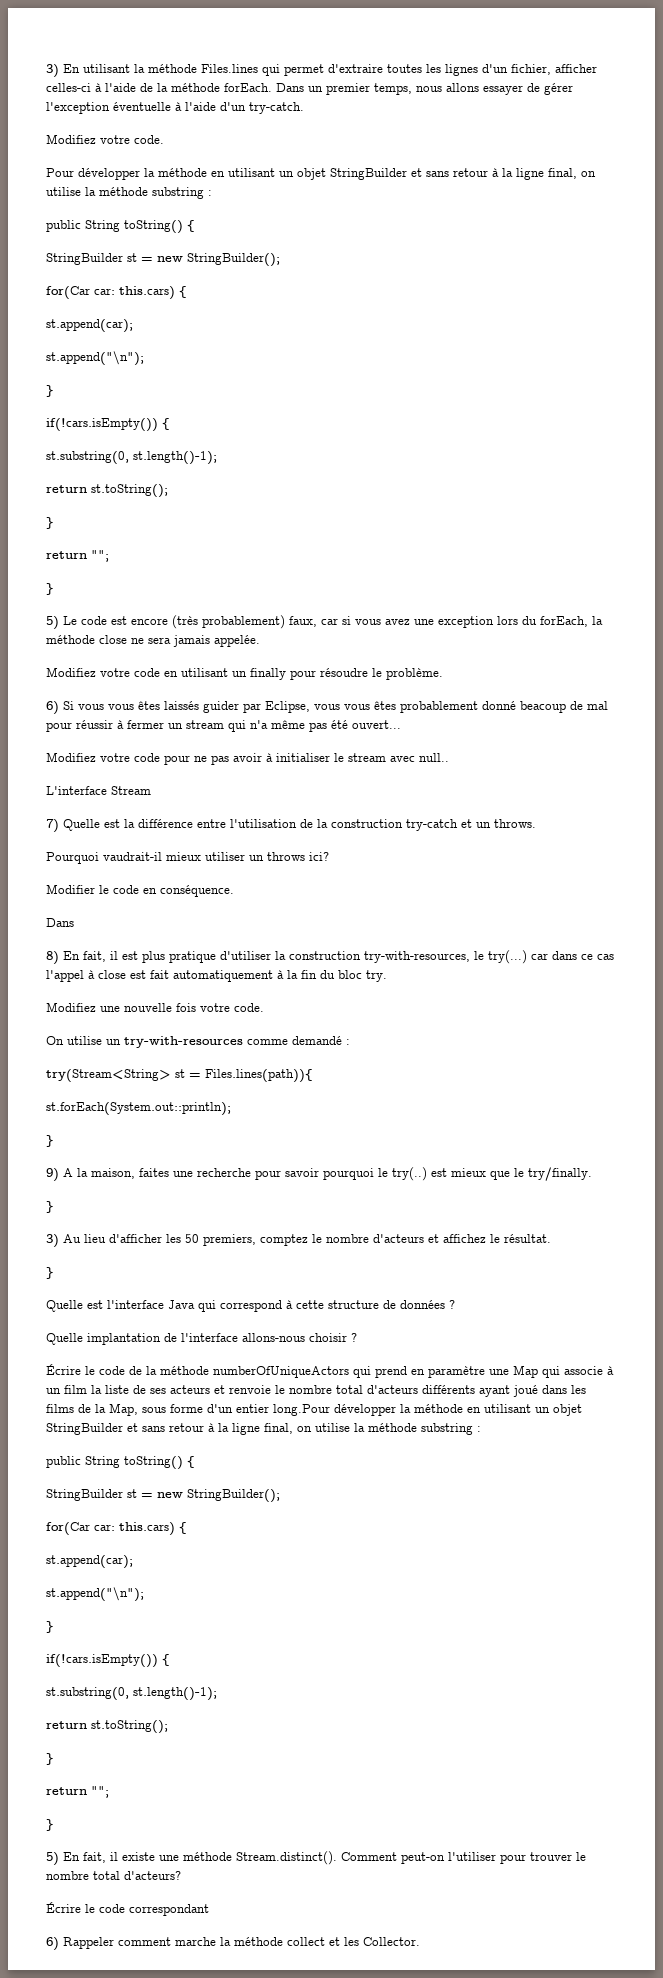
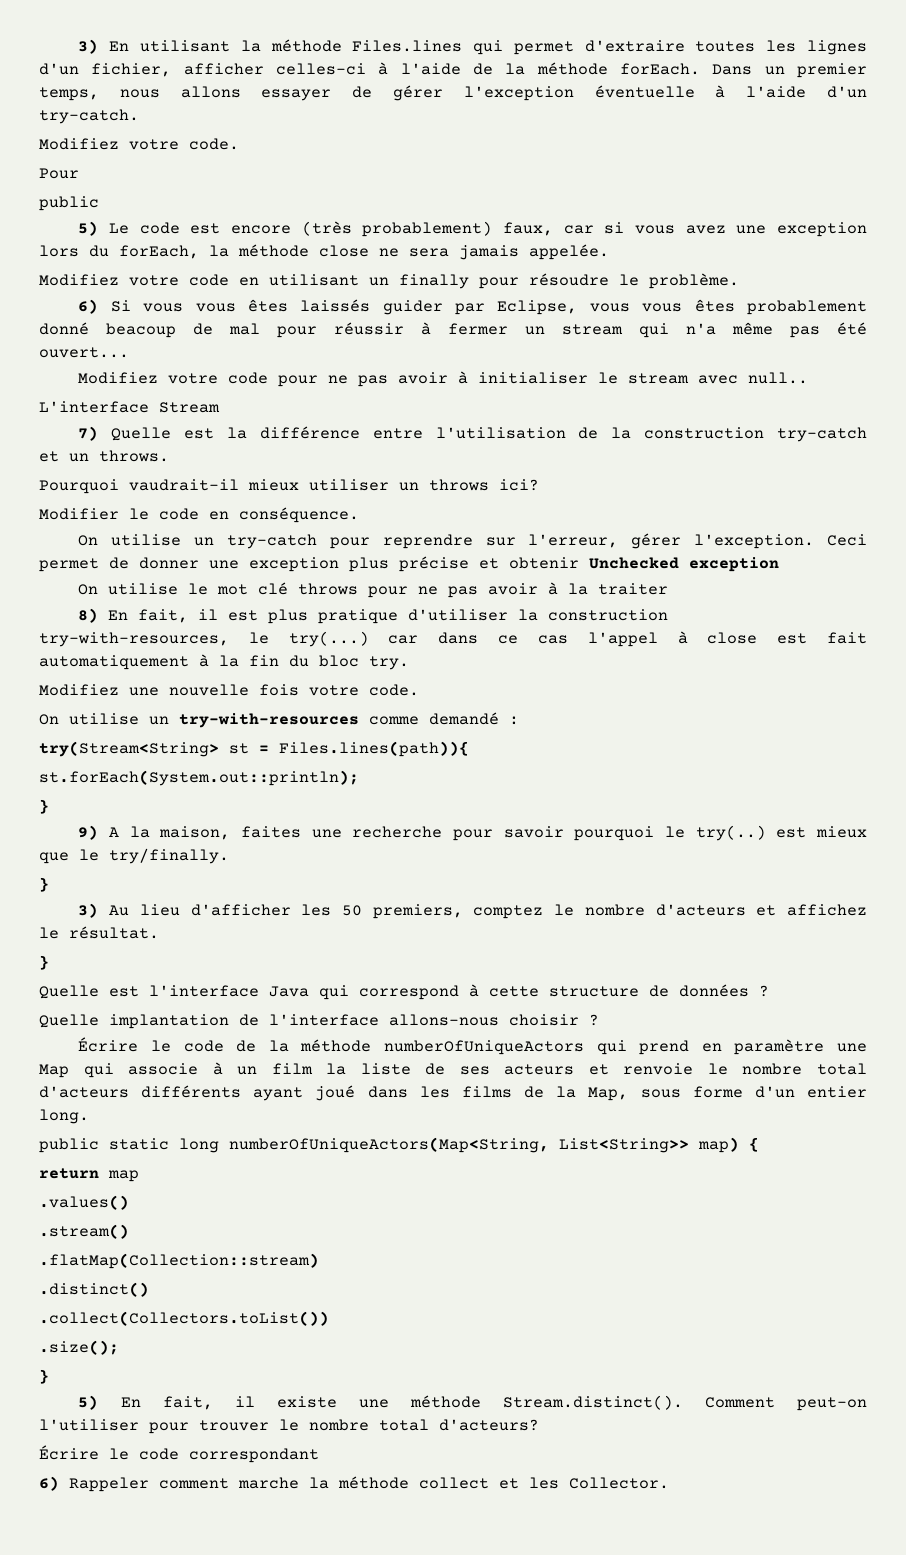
- Pour développer la méthode en utilisant un objet StringBuilder et sans retour à la ligne final, on utilise la méthode substring :
- public String toString() {
- StringBuilder st = new StringBuilder();
- for(Car car: this.cars) {
- st.append(car);
- st.append("\n");
- }
- if(!cars.isEmpty()) {
- st.substring(0, st.length()-1);
- return st.toString();
- }
- return "";
- }
+ Pour
+ public
  Modifier le code en conséquence.
- Dans
+ On utilise un try-catch pour reprendre sur l'erreur, gérer l'exception. Ceci permet de donner une exception plus précise et obtenir Unchecked exception
+ On utilise le mot clé throws pour ne pas avoir à la traiter
- Écrire le code de la méthode numberOfUniqueActors qui prend en paramètre une Map qui associe à un film la liste de ses acteurs et renvoie le nombre total d'acteurs différents ayant joué dans les films de la Map, sous forme d'un entier long.Pour développer la méthode en utilisant un objet StringBuilder et sans retour à la ligne final, on utilise la méthode substring :
- public String toString() {
- StringBuilder st = new StringBuilder();
- for(Car car: this.cars) {
- st.append(car);
- st.append("\n");
- }
- if(!cars.isEmpty()) {
- st.substring(0, st.length()-1);
- return st.toString();
- }
- return "";
+ Écrire le code de la méthode numberOfUniqueActors qui prend en paramètre une Map qui associe à un film la liste de ses acteurs et renvoie le nombre total d'acteurs différents ayant joué dans les films de la Map, sous forme d'un entier long.
+ public static long numberOfUniqueActors(Map<String, List<String>> map) {
+ return map
+ .values()
+ .stream()
+ .flatMap(Collection::stream)
+ .distinct()
+ .collect(Collectors.toList())
+ .size();

